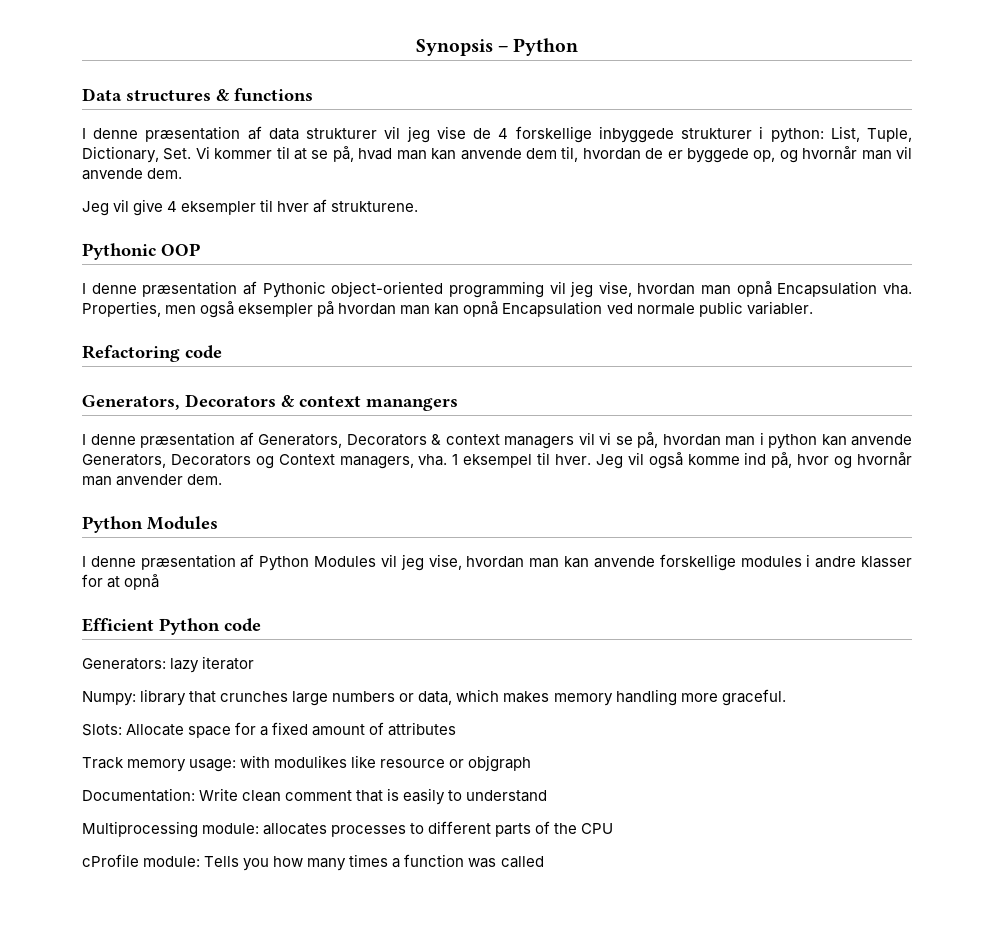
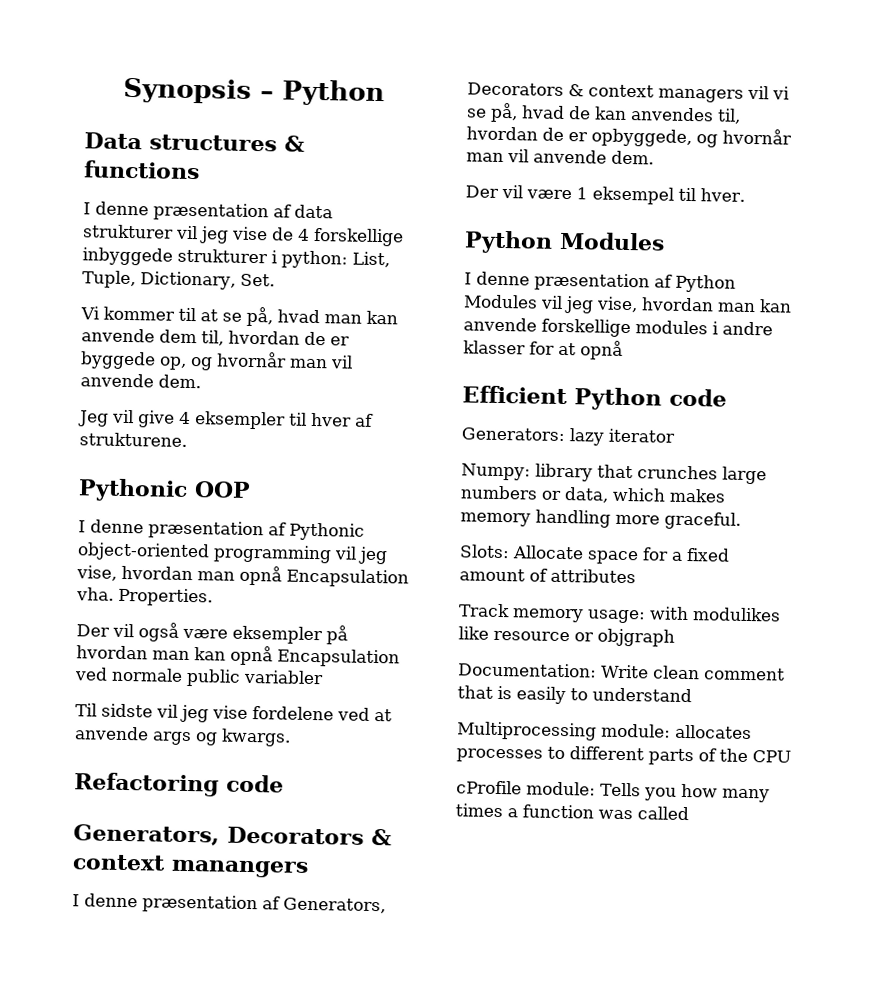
- I denne præsentation af data strukturer vil jeg vise de 4 forskellige inbyggede strukturer i python: List, Tuple, Dictionary, Set. Vi kommer til at se på, hvad man kan anvende dem til, hvordan de er byggede op, og hvornår man vil anvende dem.
+ I denne præsentation af data strukturer vil jeg vise de 4 forskellige inbyggede strukturer i python: List, Tuple, Dictionary, Set.
+ Vi kommer til at se på, hvad man kan anvende dem til, hvordan de er byggede op, og hvornår man vil anvende dem.
- Properties, men også eksempler på hvordan man kan opnå Encapsulation ved normale public variabler.
+ Properties.
+ Der vil også være eksempler på hvordan man kan opnå Encapsulation ved normale public variabler
+ Til sidste vil jeg vise fordelene ved at anvende args og kwargs.
- I denne præsentation af Generators, Decorators & context managers vil vi se på, hvordan man i python kan anvende Generators, Decorators og Context managers, vha. 1 eksempel til hver. Jeg vil også komme ind på, hvor og hvornår man anvender dem.
+ I denne præsentation af Generators, Decorators & context managers vil vi se på, hvad de kan anvendes til, hvordan de er opbyggede, og hvornår man vil anvende dem.
+ Der vil være 1 eksempel til hver.

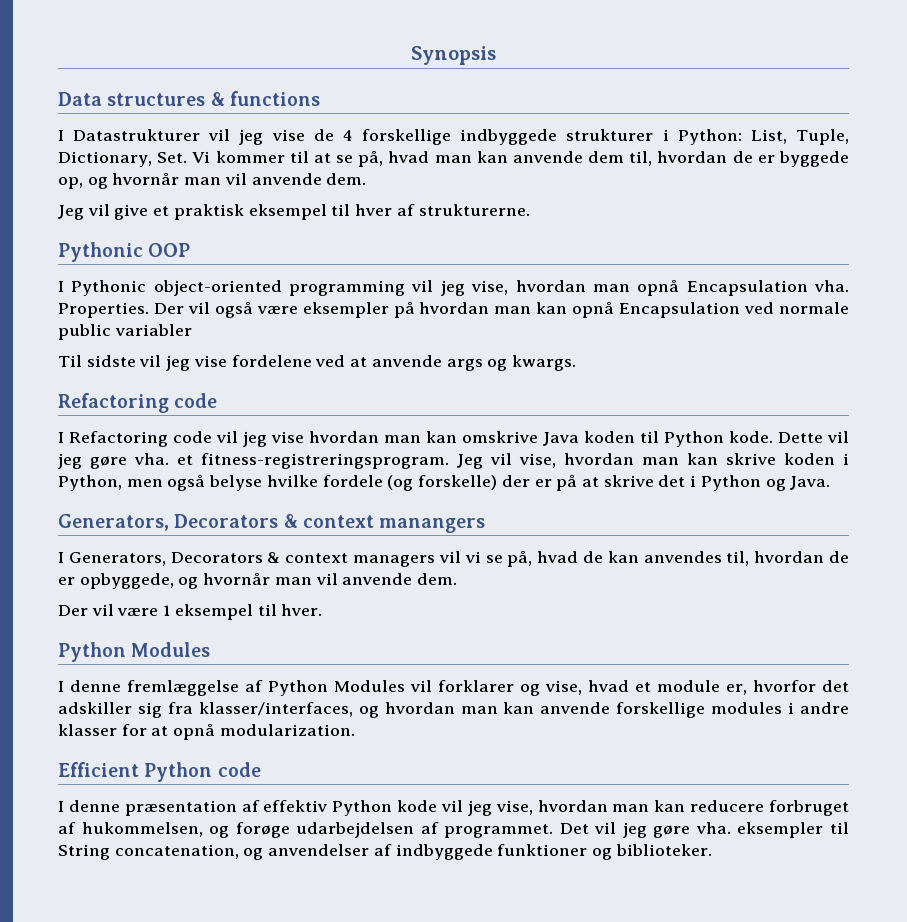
- Synopsis – Python
+ Synopsis
- I denne præsentation af data strukturer vil jeg vise de 4 forskellige inbyggede strukturer i python: List, Tuple, Dictionary, Set.
- Vi kommer til at se på, hvad man kan anvende dem til, hvordan de er byggede op, og hvornår man vil anvende dem.
+ I Datastrukturer vil jeg vise de 4 forskellige indbyggede strukturer i Python: List, Tuple, Dictionary, Set. Vi kommer til at se på, hvad man kan anvende dem til, hvordan de er byggede op, og hvornår man vil anvende dem.
- Jeg vil give 4 eksempler til hver af strukturene.
+ Jeg vil give et praktisk eksempel til hver af strukturerne.
- I denne præsentation af Pythonic object-oriented programming vil jeg vise, hvordan man opnå Encapsulation vha.
+ I Pythonic object-oriented programming vil jeg vise, hvordan man opnå Encapsulation vha.
- Properties.
- Der vil også være eksempler på hvordan man kan opnå Encapsulation ved normale public variabler
+ Properties. Der vil også være eksempler på hvordan man kan opnå Encapsulation ved normale public variabler
+ I Refactoring code vil jeg vise hvordan man kan omskrive Java koden til Python kode. Dette vil jeg gøre vha. et fitness-registreringsprogram. Jeg vil vise, hvordan man kan skrive koden i Python, men også belyse hvilke fordele (og forskelle) der er på at skrive det i Python og Java.
- I denne præsentation af Generators, Decorators & context managers vil vi se på, hvad de kan anvendes til, hvordan de er opbyggede, og hvornår man vil anvende dem.
+ I Generators, Decorators & context managers vil vi se på, hvad de kan anvendes til, hvordan de er opbyggede, og hvornår man vil anvende dem.
- I denne præsentation af Python Modules vil jeg vise, hvordan man kan anvende forskellige modules i andre klasser for at opnå
+ I denne fremlæggelse af Python Modules vil forklarer og vise, hvad et module er, hvorfor det adskiller sig fra klasser/interfaces, og hvordan man kan anvende forskellige modules i andre klasser for at opnå modularization.
- Generators: lazy iterator
- Numpy: library that crunches large numbers or data, which makes memory handling more graceful.
- Slots: Allocate space for a fixed amount of attributes
- Track memory usage: with modulikes like resource or objgraph
- Documentation: Write clean comment that is easily to understand
- Multiprocessing module: allocates processes to different parts of the CPU
- cProfile module: Tells you how many times a function was called
+ I denne præsentation af effektiv Python kode vil jeg vise, hvordan man kan reducere forbruget af hukommelsen, og forøge udarbejdelsen af programmet. Det vil jeg gøre vha. eksempler til String concatenation, og anvendelser af indbyggede funktioner og biblioteker.

